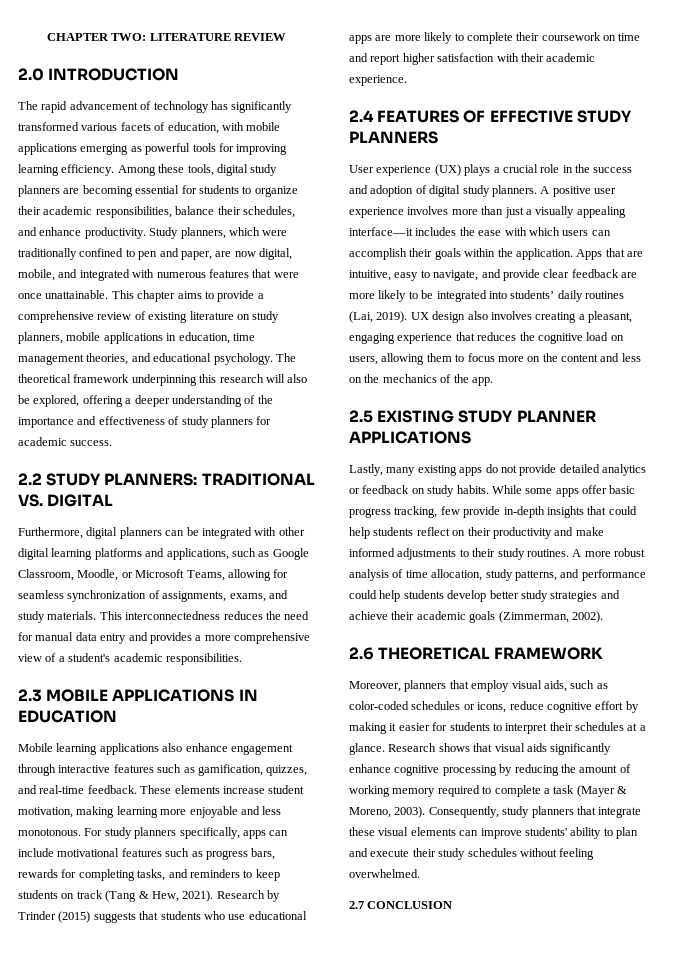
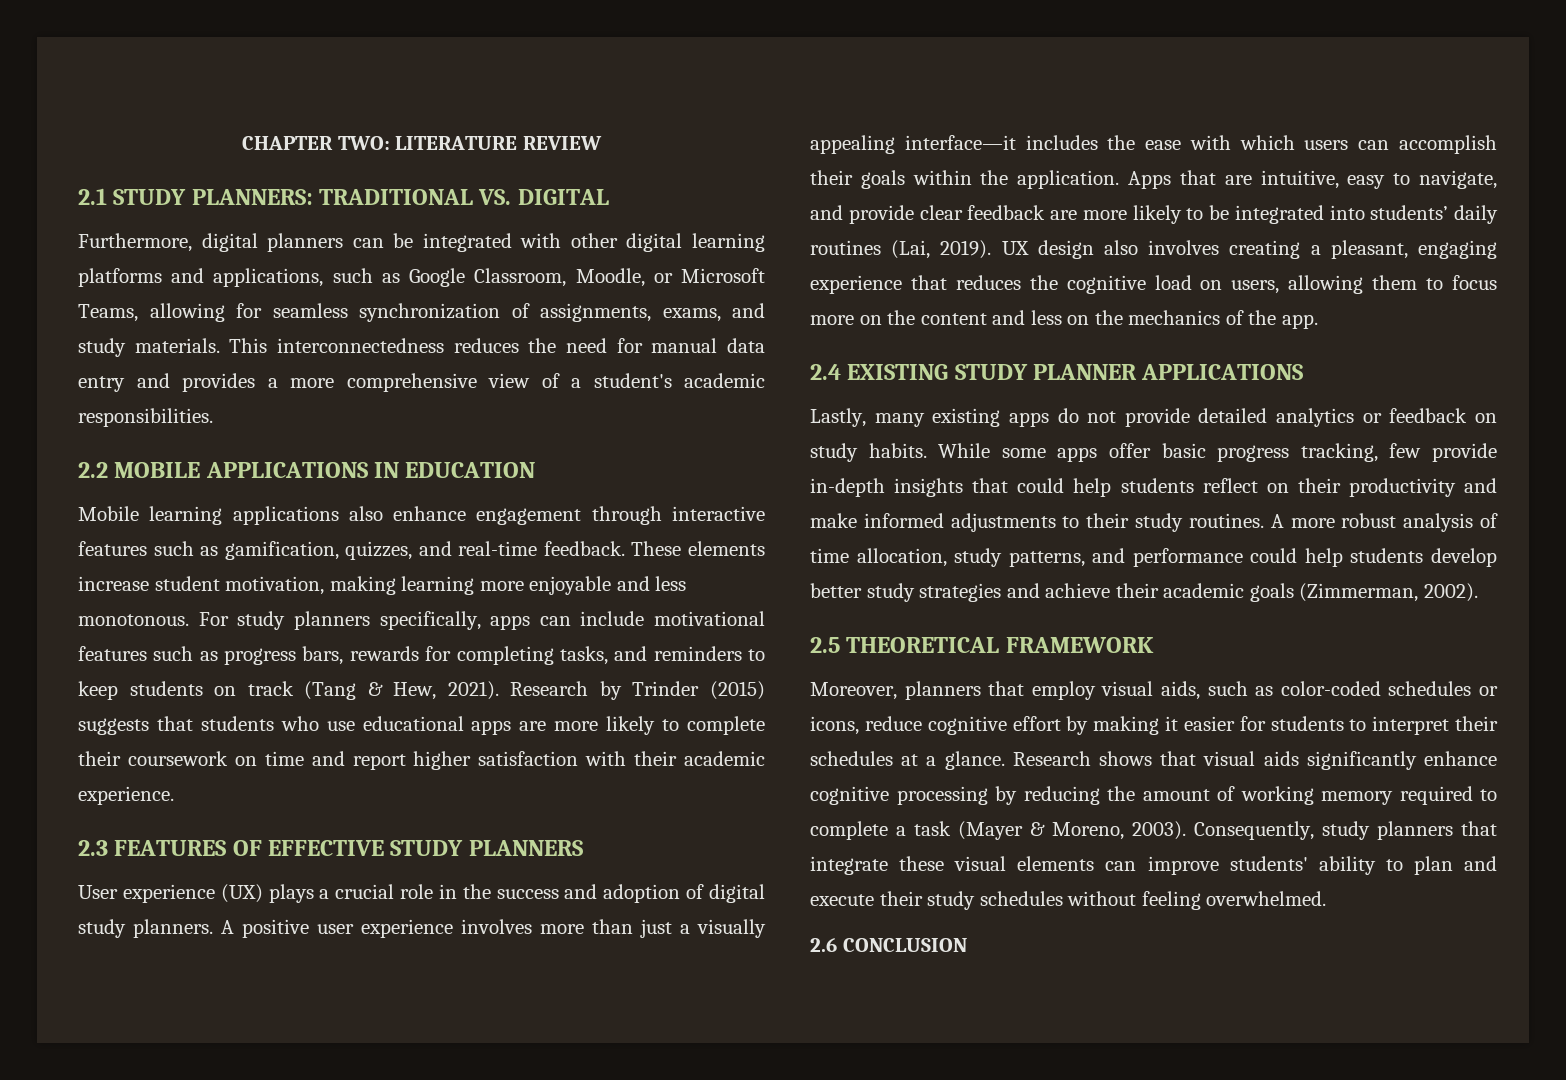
- 2.0 INTRODUCTION
- The rapid advancement of technology has significantly transformed various facets of education, with mobile applications emerging as powerful tools for improving learning efficiency. Among these tools, digital study planners are becoming essential for students to organize their academic responsibilities, balance their schedules, and enhance productivity. Study planners, which were traditionally confined to pen and paper, are now digital, mobile, and integrated with numerous features that were once unattainable. This chapter aims to provide a comprehensive review of existing literature on study planners, mobile applications in education, time management theories, and educational psychology. The theoretical framework underpinning this research will also be explored, offering a deeper understanding of the importance and effectiveness of study planners for academic success.
- 2.2 STUDY PLANNERS: TRADITIONAL VS. DIGITAL
+ 2.1 STUDY PLANNERS: TRADITIONAL VS. DIGITAL
- 2.3 MOBILE APPLICATIONS IN EDUCATION
+ 2.2 MOBILE APPLICATIONS IN EDUCATION
- 2.4 FEATURES OF EFFECTIVE STUDY PLANNERS
+ 2.3 FEATURES OF EFFECTIVE STUDY PLANNERS
- 2.5 EXISTING STUDY PLANNER APPLICATIONS
+ 2.4 EXISTING STUDY PLANNER APPLICATIONS
- 2.6 THEORETICAL FRAMEWORK
+ 2.5 THEORETICAL FRAMEWORK
- 2.7 CONCLUSION
+ 2.6 CONCLUSION

